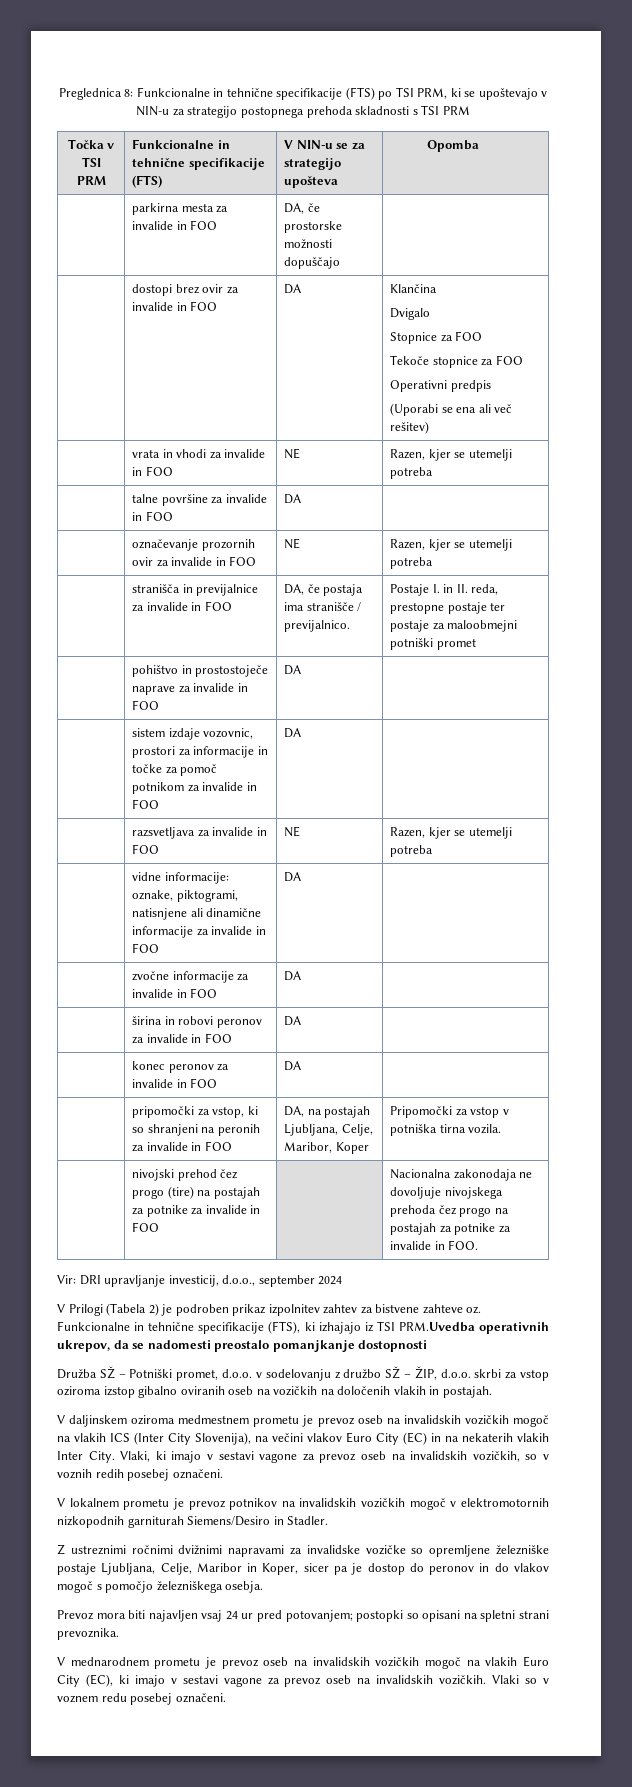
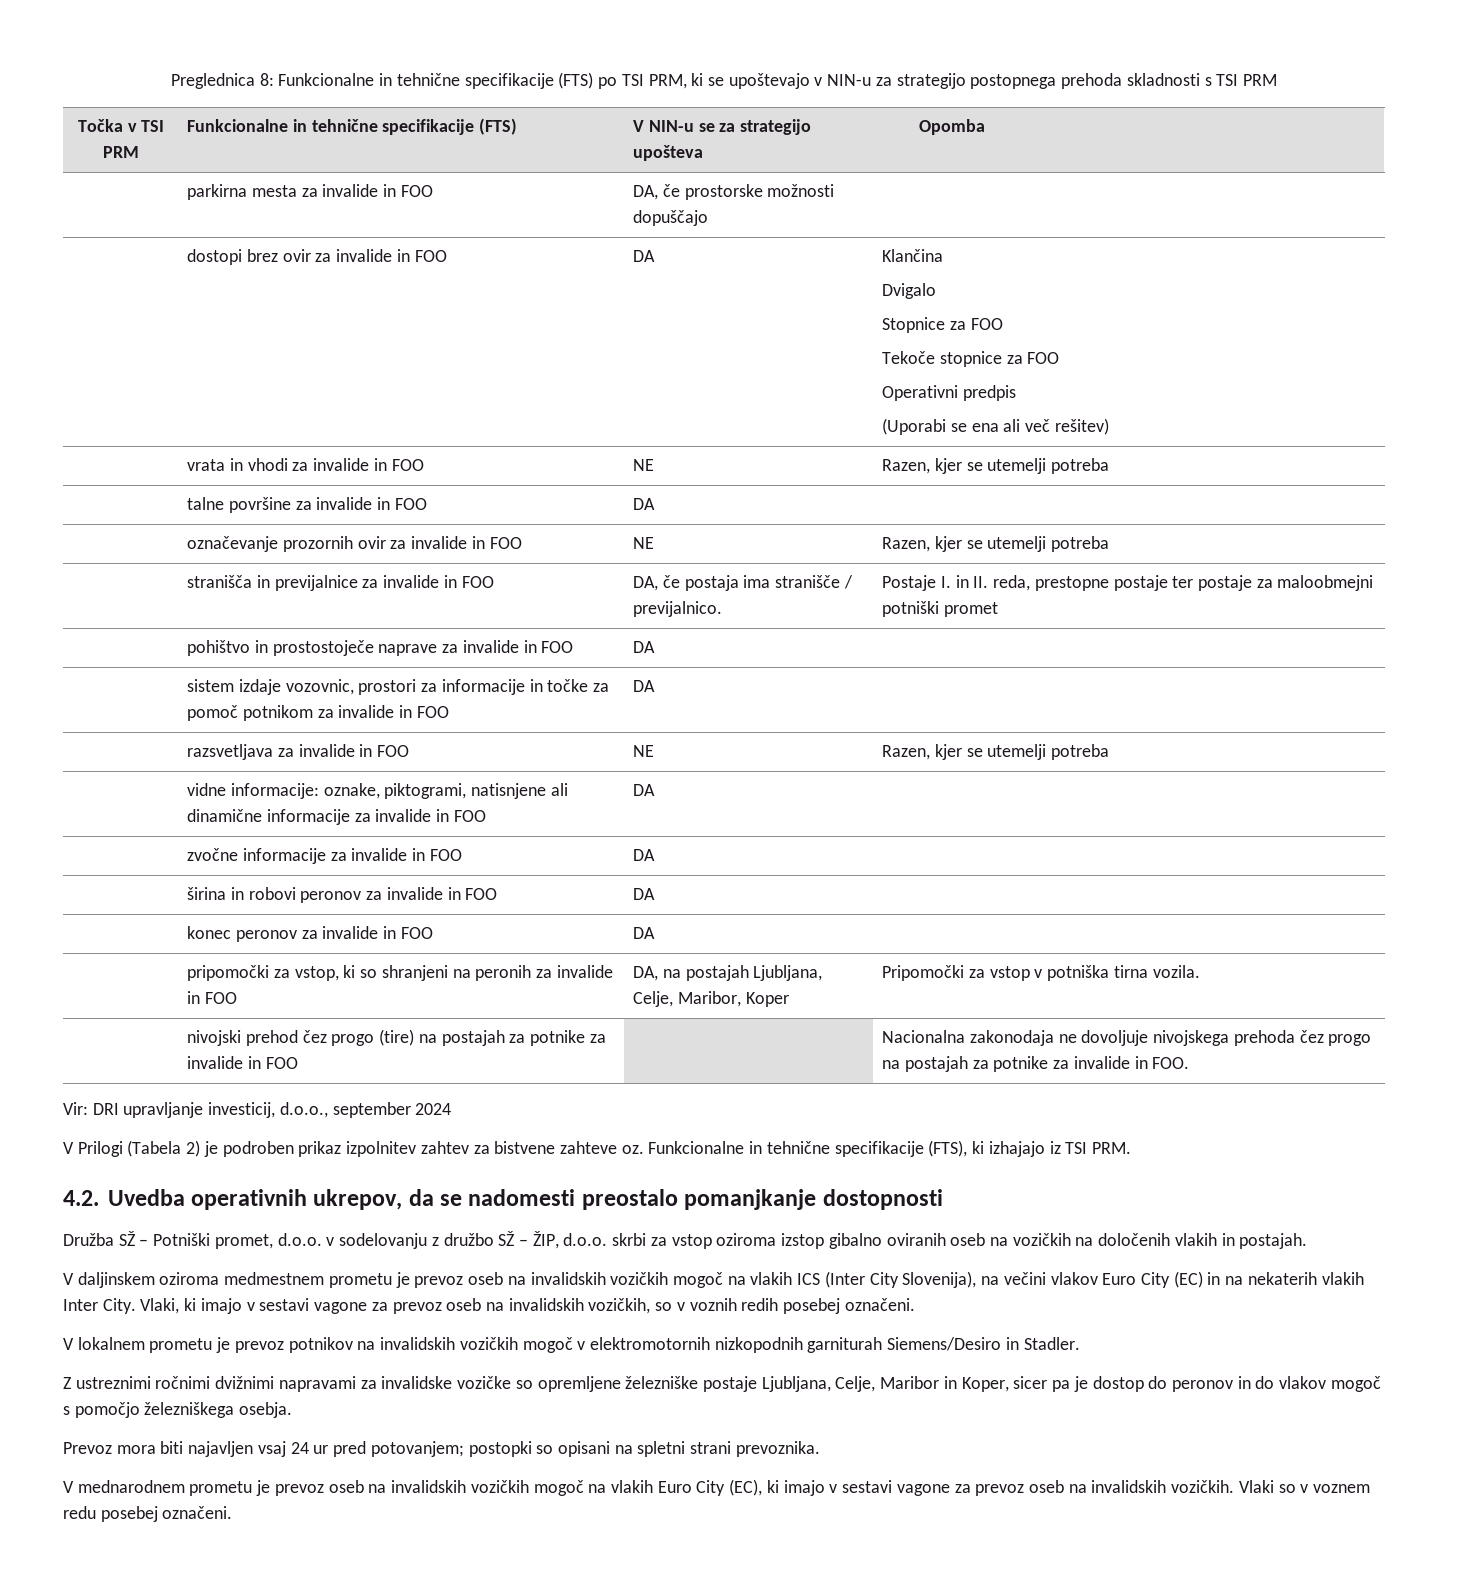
- Funkcionalne in tehnične specifikacije (FTS), ki izhajajo iz TSI PRM.Uvedba operativnih ukrepov, da se nadomesti preostalo pomanjkanje dostopnosti
+ Funkcionalne in tehnične specifikacije (FTS), ki izhajajo iz TSI PRM.
+ 4.2. Uvedba operativnih ukrepov, da se nadomesti preostalo pomanjkanje dostopnosti

